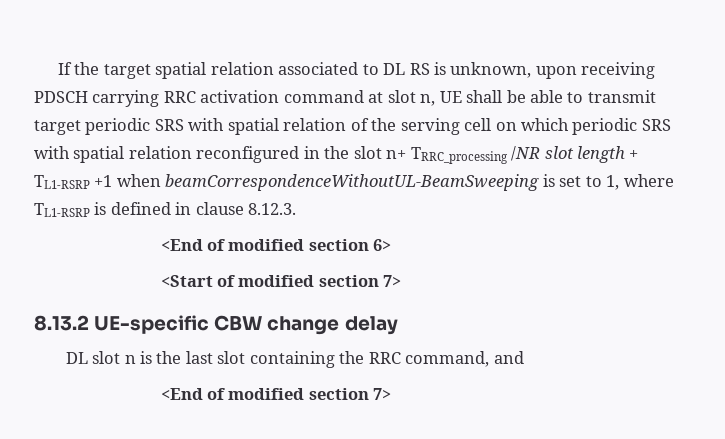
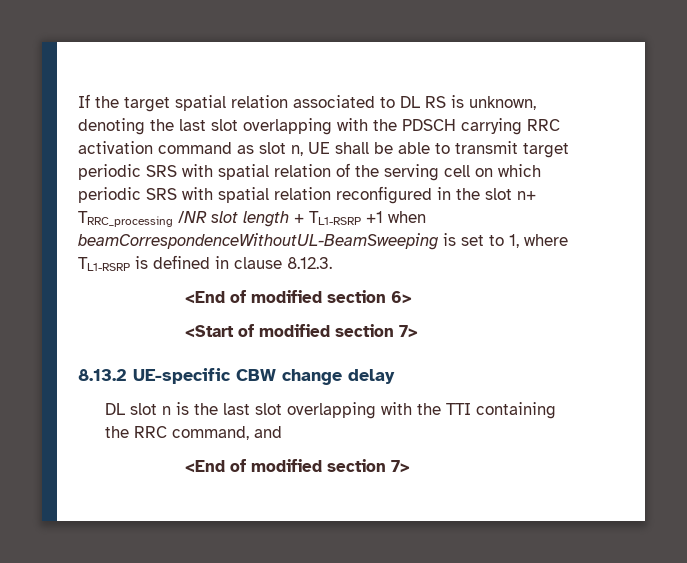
- If the target spatial relation associated to DL RS is unknown, upon receiving PDSCH carrying RRC activation command at slot n, UE shall be able to transmit target periodic SRS with spatial relation of the serving cell on which periodic SRS with spatial relation reconfigured in the slot n+ TRRC_processing /NR slot length + TL1-RSRP +1 when beamCorrespondenceWithoutUL-BeamSweeping is set to 1, where TL1-RSRP is defined in clause 8.12.3.
+ If the target spatial relation associated to DL RS is unknown, denoting the last slot overlapping with the PDSCH carrying RRC activation command as slot n, UE shall be able to transmit target periodic SRS with spatial relation of the serving cell on which periodic SRS with spatial relation reconfigured in the slot n+ TRRC_processing /NR slot length + TL1-RSRP +1 when beamCorrespondenceWithoutUL-BeamSweeping is set to 1, where TL1-RSRP is defined in clause 8.12.3.
- DL slot n is the last slot containing the RRC command, and
+ DL slot n is the last slot overlapping with the TTI containing the RRC command, and

